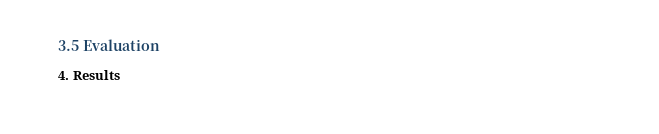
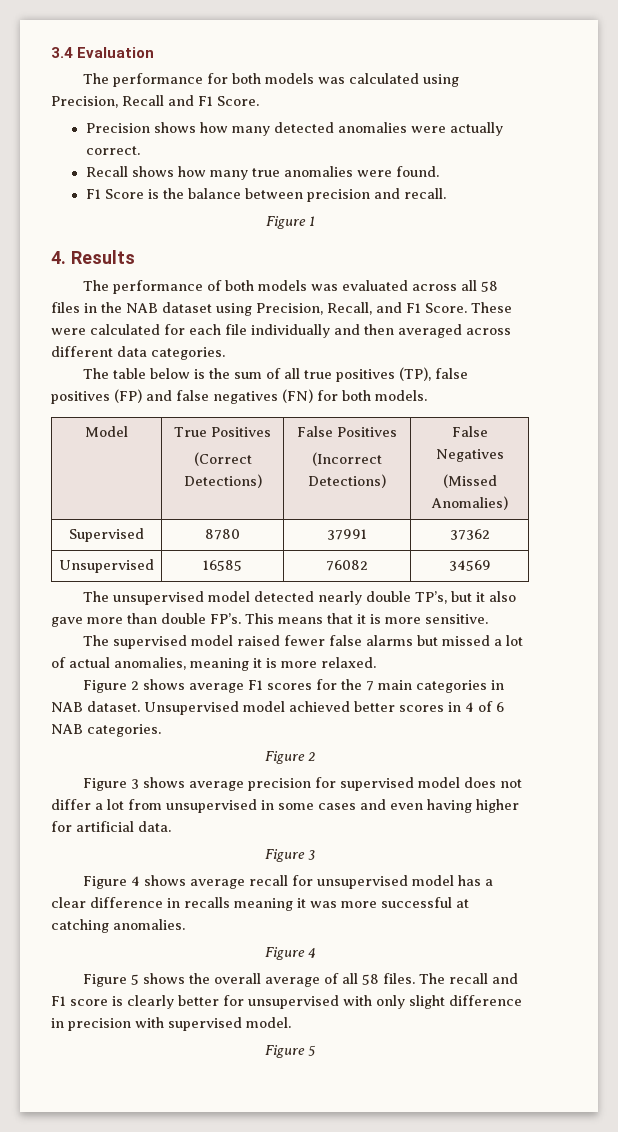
- 3.5 Evaluation
+ 3.4 Evaluation
+ The performance for both models was calculated using Precision, Recall and F1 Score.
+ Precision shows how many detected anomalies were actually correct.
+ Recall shows how many true anomalies were found.
+ F1 Score is the balance between precision and recall.
+ Figure 1
  4. Results
+ The performance of both models was evaluated across all 58 files in the NAB dataset using Precision, Recall, and F1 Score. These were calculated for each file individually and then averaged across different data categories.
+ The table below is the sum of all true positives (TP), false positives (FP) and false negatives (FN) for both models.
+ Model | True Positives
+ (Correct Detections) | False Positives
+ (Incorrect Detections) | False Negatives
+ (Missed Anomalies)
+ Supervised | 8780 | 37991 | 37362
+ Unsupervised | 16585 | 76082 | 34569
+ The unsupervised model detected nearly double TP’s, but it also gave more than double FP’s. This means that it is more sensitive.
+ The supervised model raised fewer false alarms but missed a lot of actual anomalies, meaning it is more relaxed.
+ Figure 2 shows average F1 scores for the 7 main categories in NAB dataset. Unsupervised model achieved better scores in 4 of 6 NAB categories.
+ Figure 2
+ Figure 3 shows average precision for supervised model does not differ a lot from unsupervised in some cases and even having higher for artificial data.
+ Figure 3
+ Figure 4 shows average recall for unsupervised model has a clear difference in recalls meaning it was more successful at catching anomalies.
+ Figure 4
+ Figure 5 shows the overall average of all 58 files. The recall and F1 score is clearly better for unsupervised with only slight difference in precision with supervised model.
+ Figure 5

